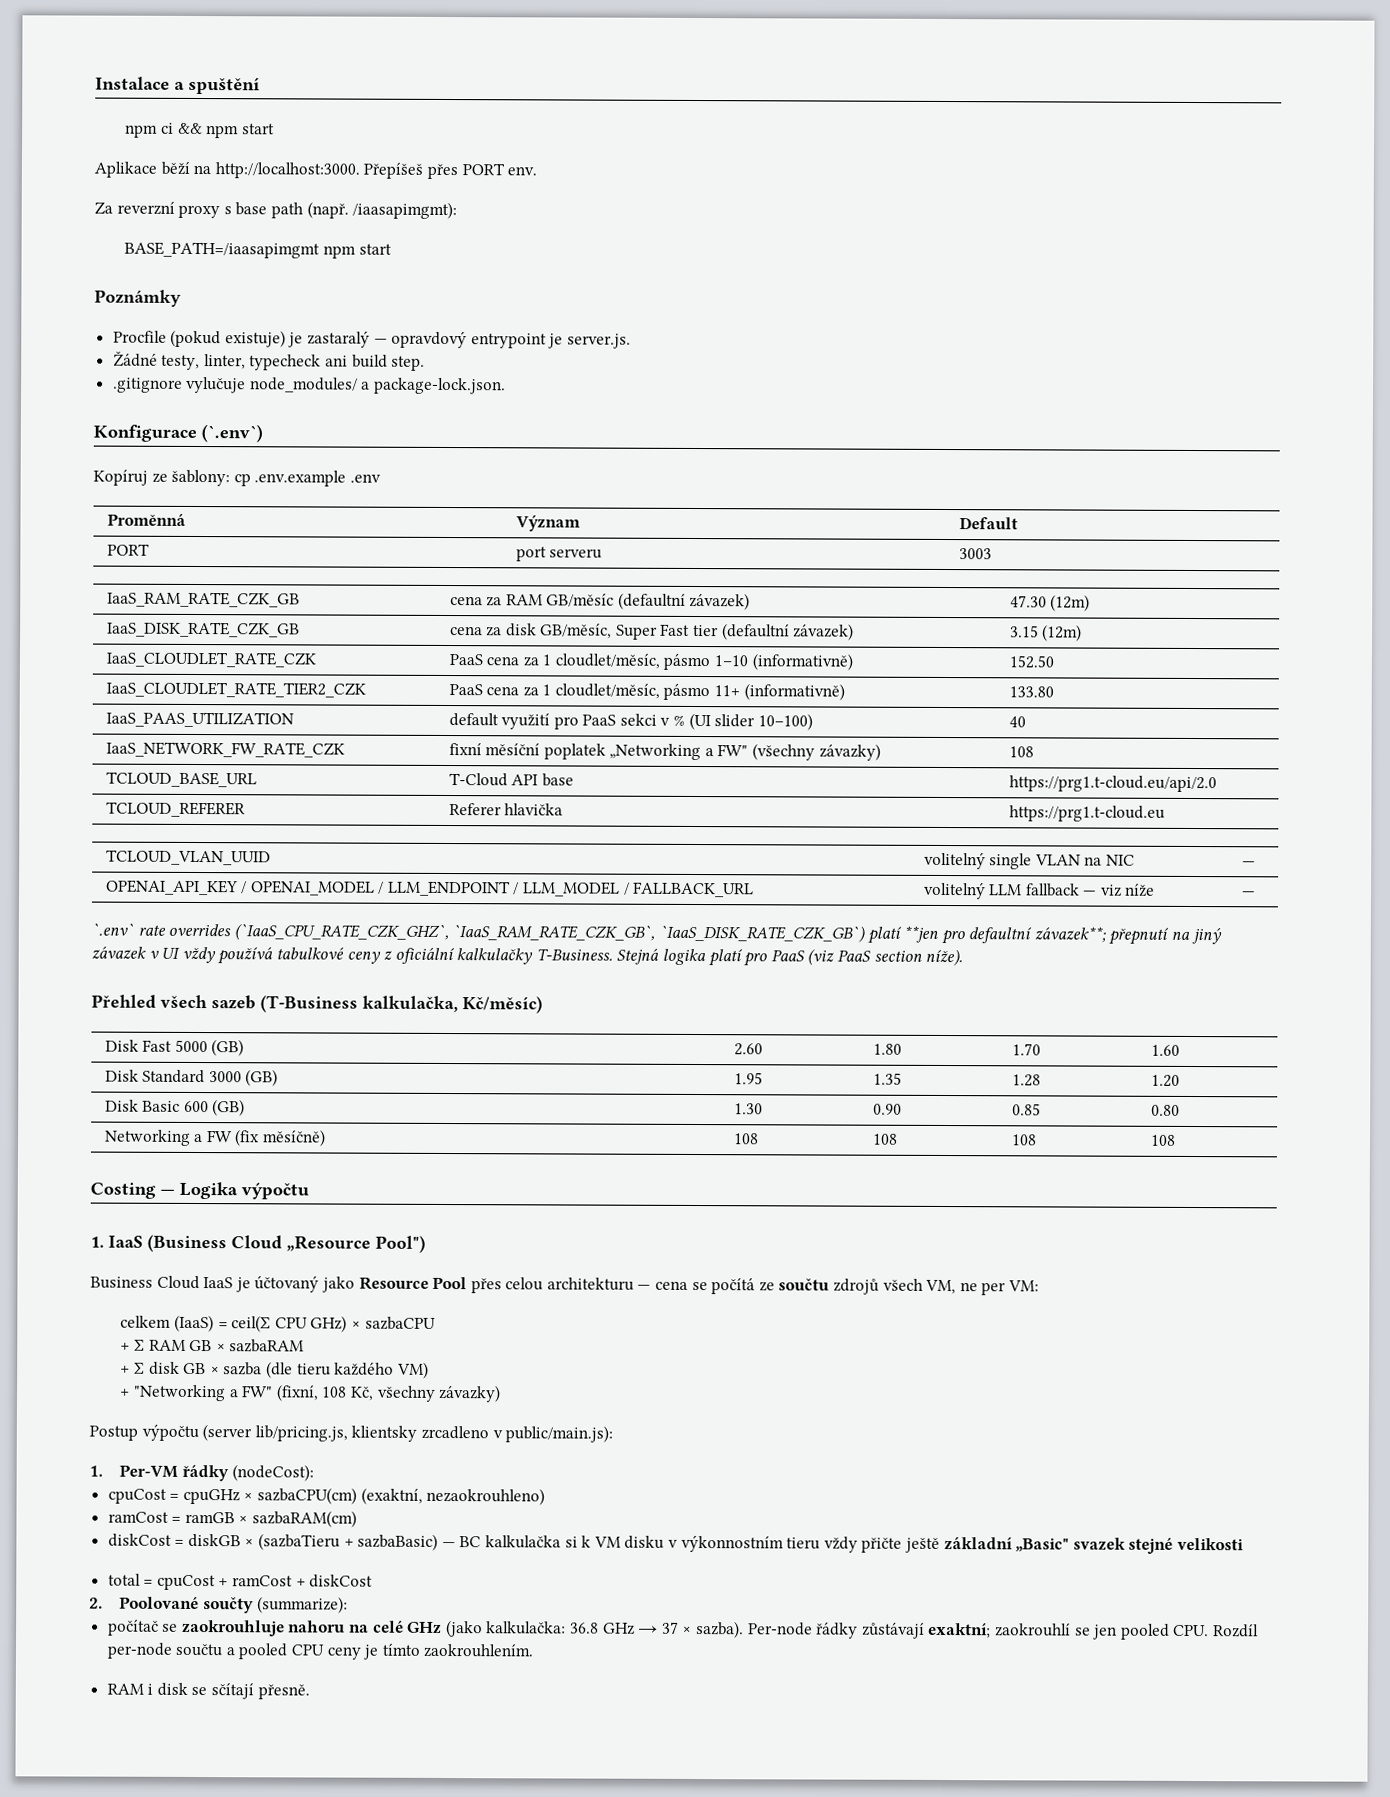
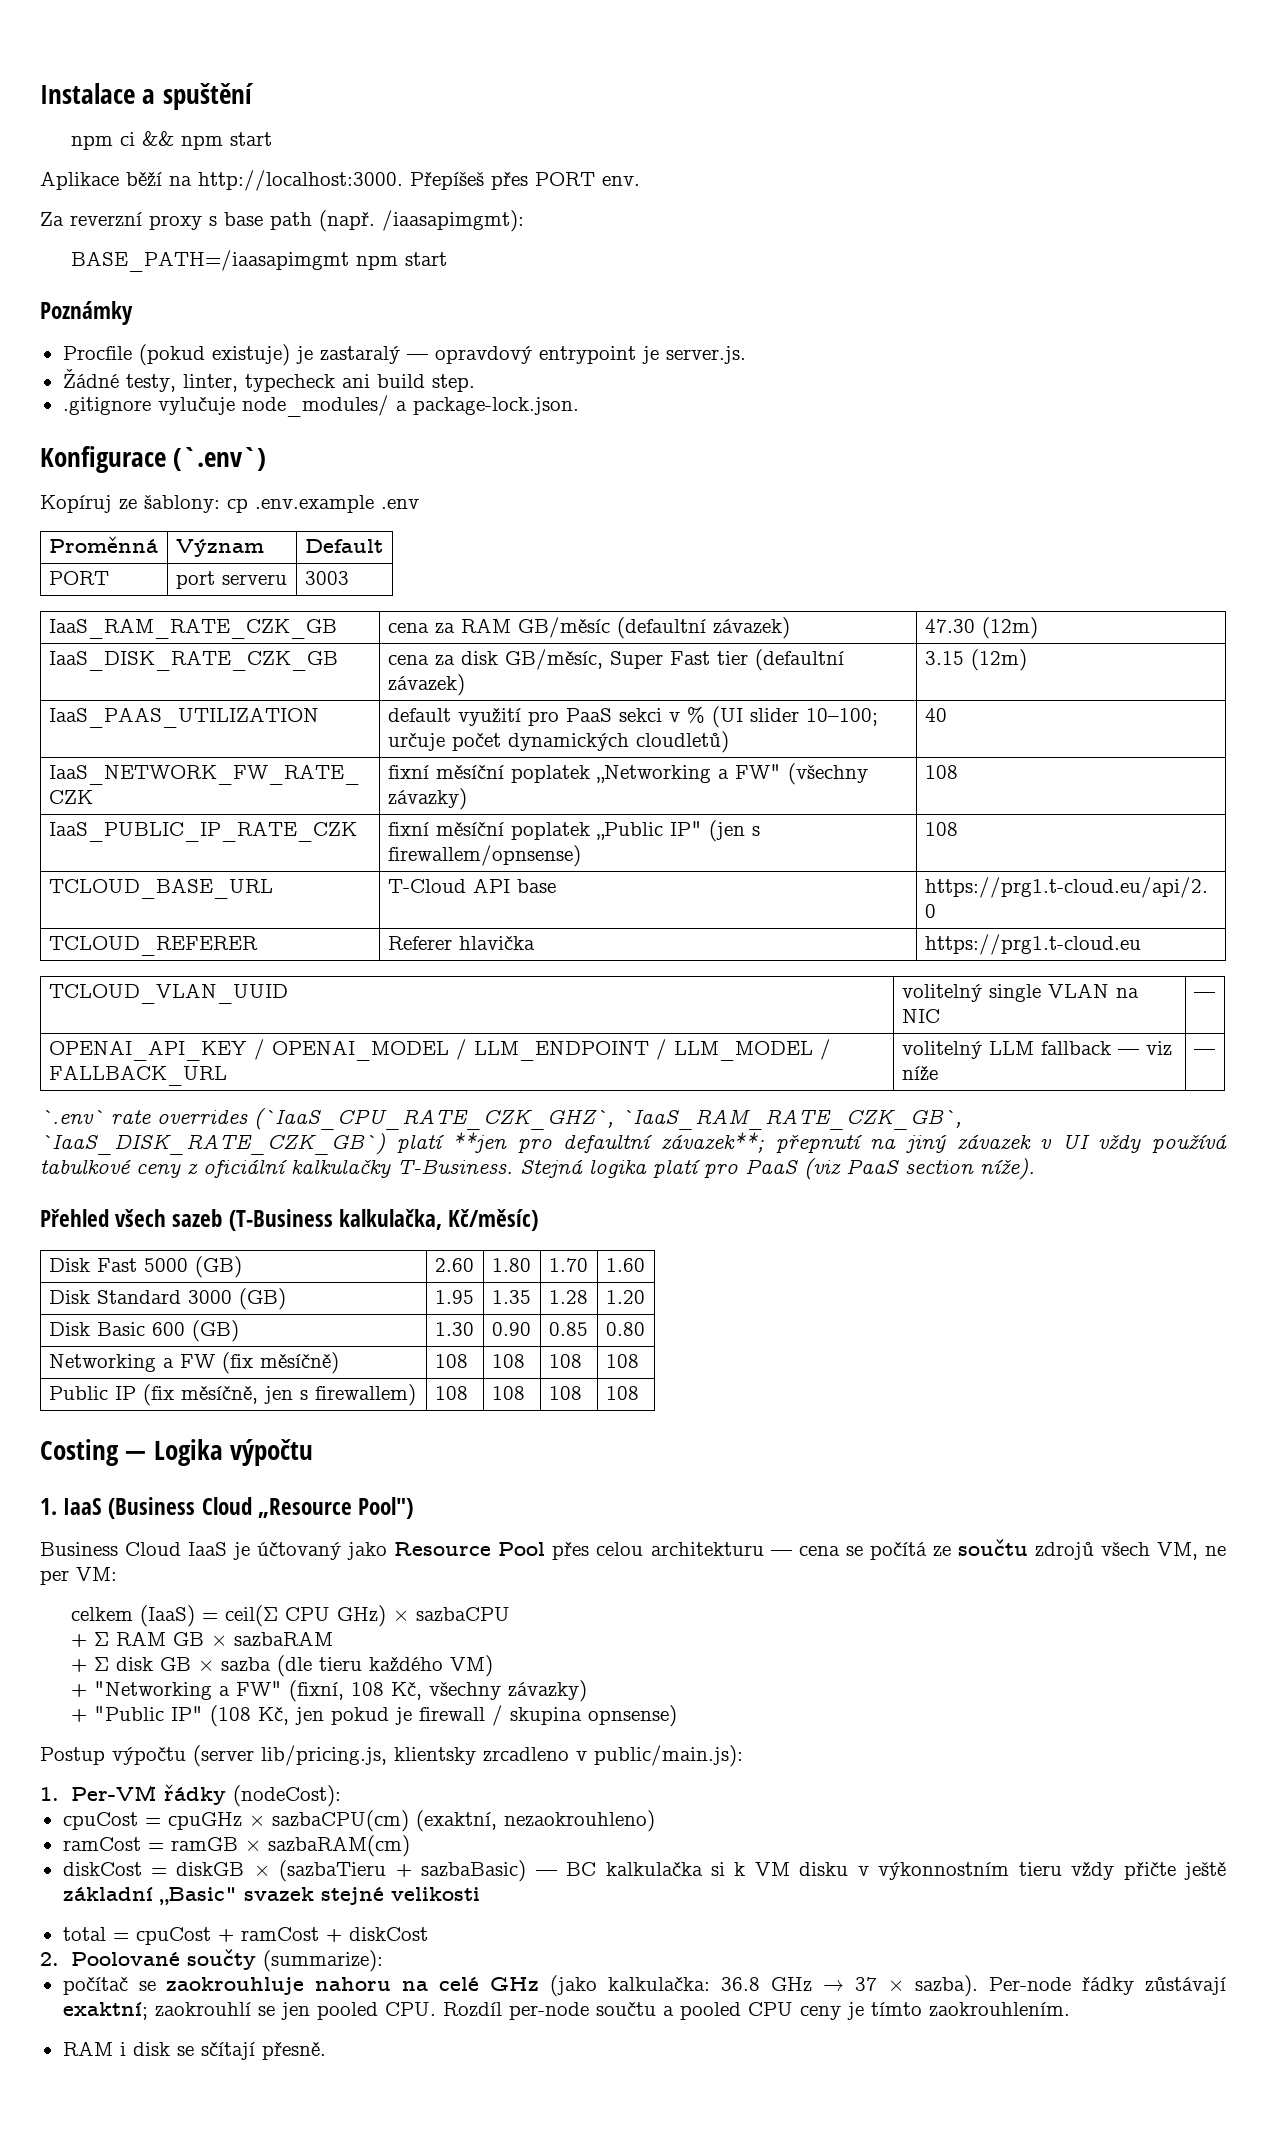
- IaaS_CLOUDLET_RATE_CZK | PaaS cena za 1 cloudlet/měsíc, pásmo 1–10 (informativně) | 152.50
- IaaS_CLOUDLET_RATE_TIER2_CZK | PaaS cena za 1 cloudlet/měsíc, pásmo 11+ (informativně) | 133.80
- IaaS_PAAS_UTILIZATION | default využití pro PaaS sekci v % (UI slider 10–100) | 40
+ IaaS_PAAS_UTILIZATION | default využití pro PaaS sekci v % (UI slider 10–100; určuje počet dynamických cloudletů) | 40
+ IaaS_PUBLIC_IP_RATE_CZK | fixní měsíční poplatek „Public IP" (jen s firewallem/opnsense) | 108
+ Public IP (fix měsíčně, jen s firewallem) | 108 | 108 | 108 | 108
+ + "Public IP" (108 Kč, jen pokud je firewall / skupina opnsense)

